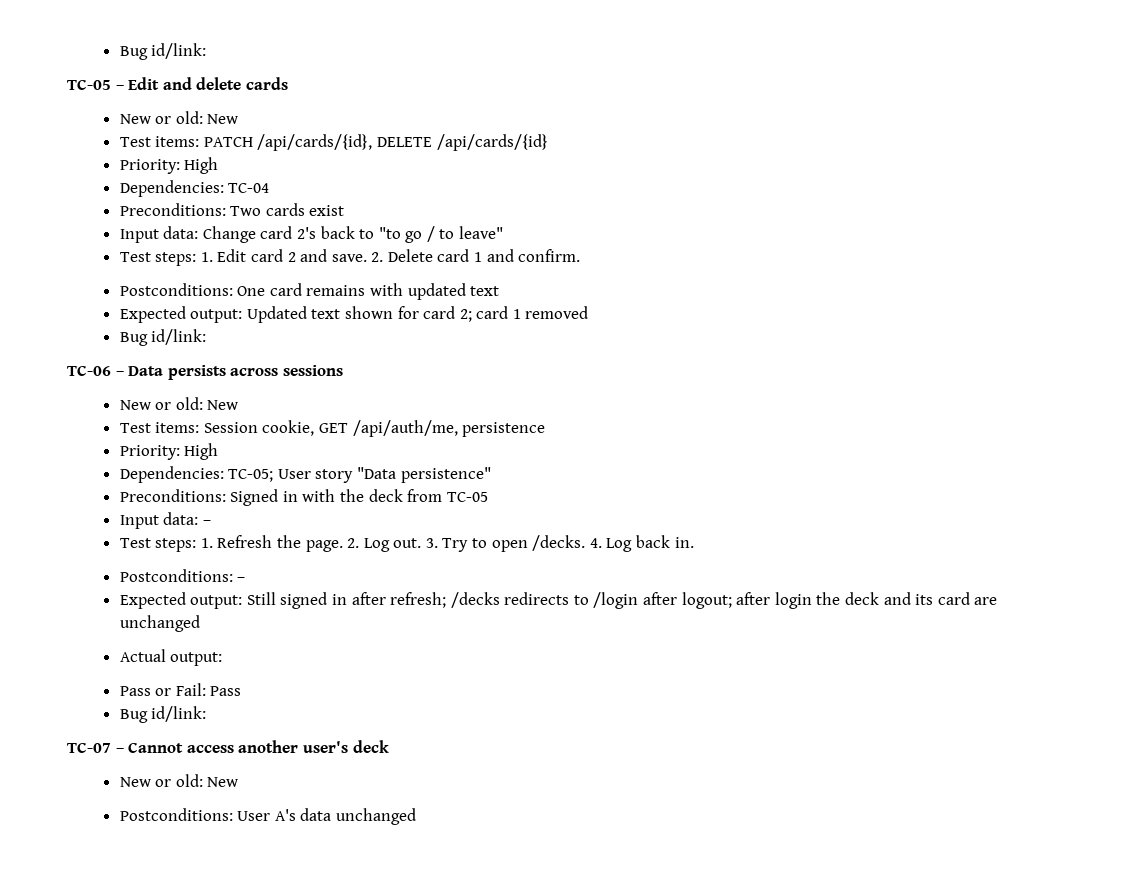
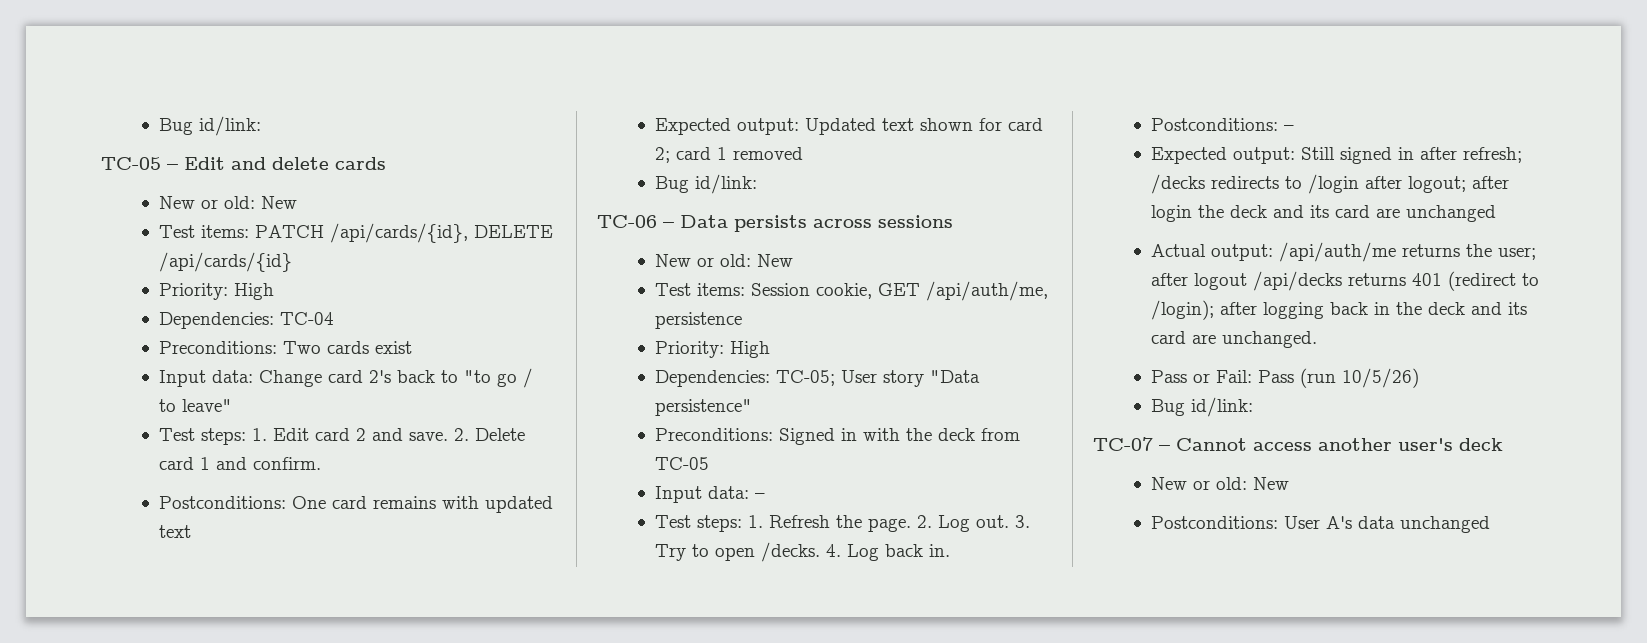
- Actual output:
+ Actual output: /api/auth/me returns the user; after logout /api/decks returns 401 (redirect to /login); after logging back in the deck and its card are unchanged.
- Pass or Fail: Pass
+ Pass or Fail: Pass (run 10/5/26)

